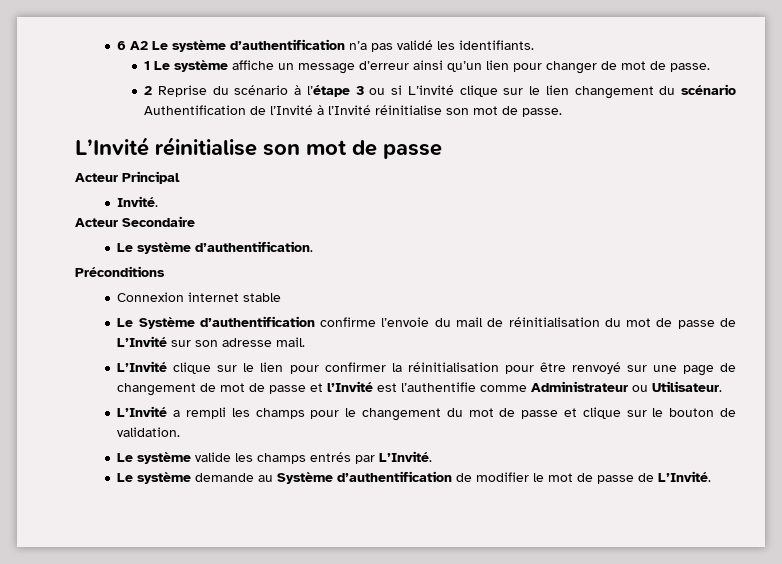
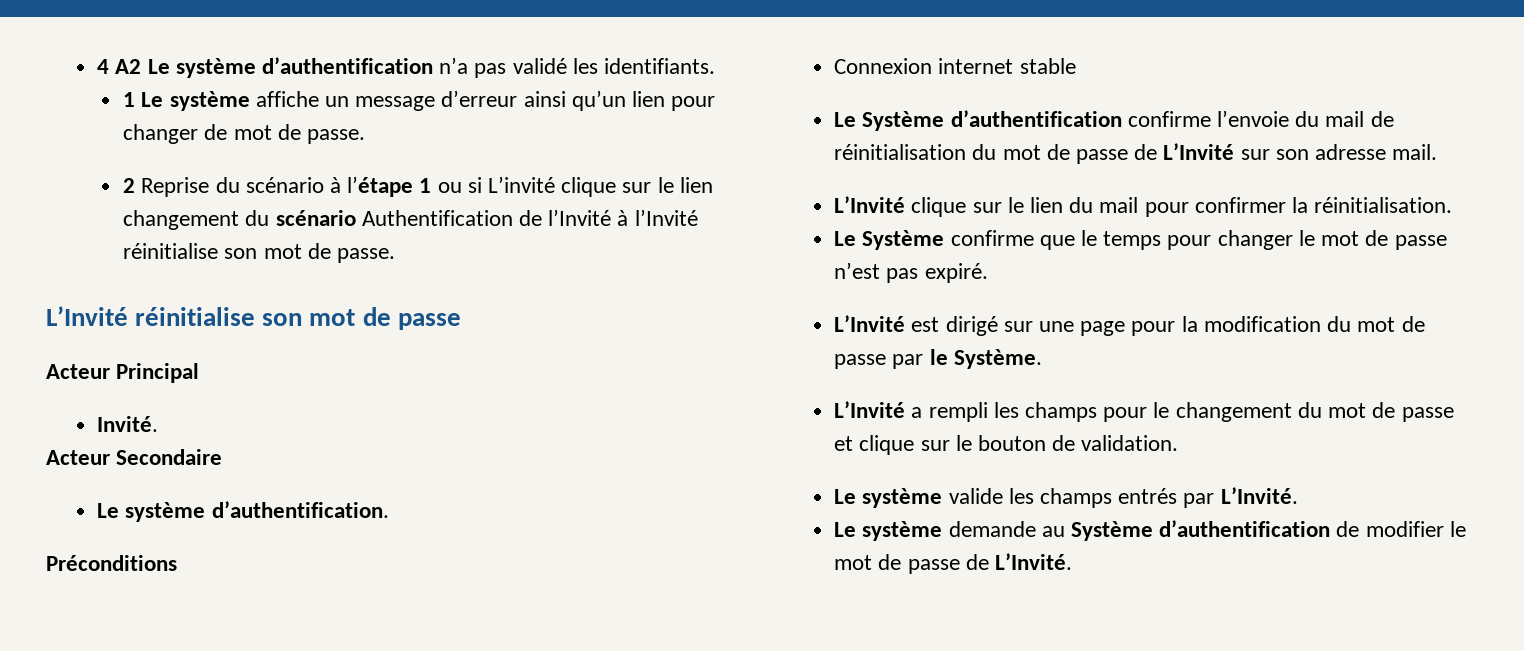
- 6 A2 Le système d’authentification n’a pas validé les identifiants.
+ 4 A2 Le système d’authentification n’a pas validé les identifiants.
- 2 Reprise du scénario à l’étape 3 ou si L’invité clique sur le lien changement du scénario Authentification de l’Invité à l’Invité réinitialise son mot de passe.
+ 2 Reprise du scénario à l’étape 1 ou si L’invité clique sur le lien changement du scénario Authentification de l’Invité à l’Invité réinitialise son mot de passe.
- L’Invité clique sur le lien pour confirmer la réinitialisation pour être renvoyé sur une page de changement de mot de passe et l’Invité est l’authentifie comme Administrateur ou Utilisateur.
+ L’Invité clique sur le lien du mail pour confirmer la réinitialisation.
+ Le Système confirme que le temps pour changer le mot de passe n’est pas expiré.
+ L’Invité est dirigé sur une page pour la modification du mot de passe par le Système.

